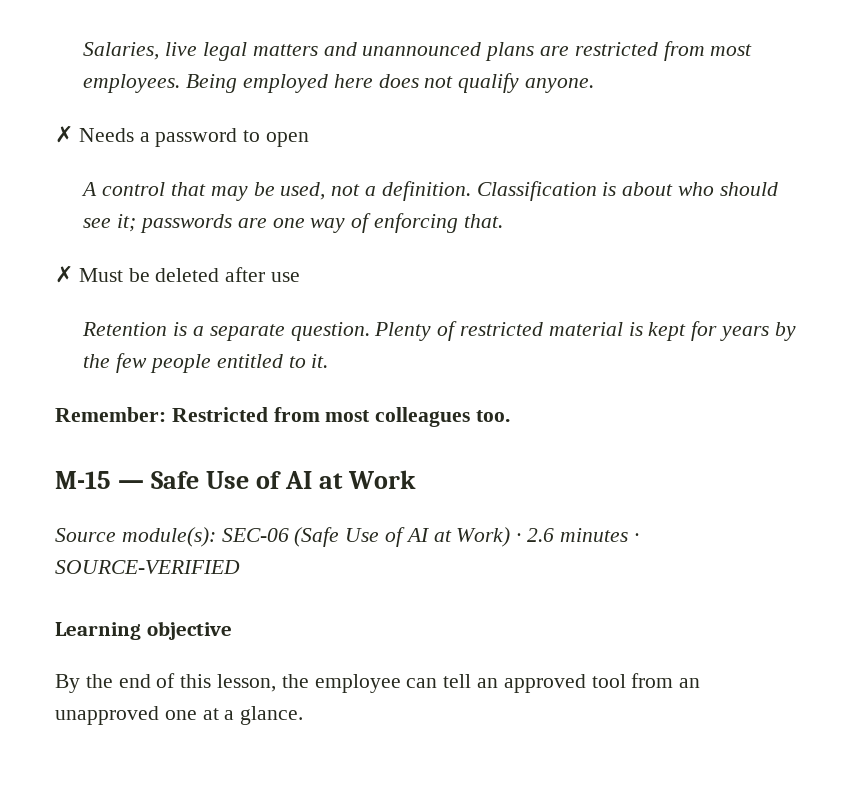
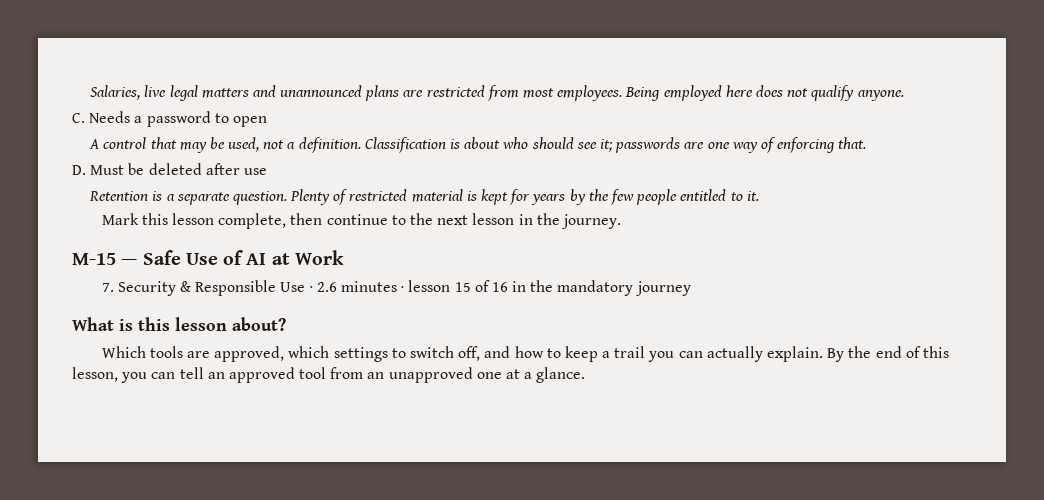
- ✗ Needs a password to open
+ C. Needs a password to open
- ✗ Must be deleted after use
+ D. Must be deleted after use
- Remember: Restricted from most colleagues too.
+ Mark this lesson complete, then continue to the next lesson in the journey.
- Source module(s): SEC-06 (Safe Use of AI at Work) · 2.6 minutes · SOURCE-VERIFIED
- Learning objective
- By the end of this lesson, the employee can tell an approved tool from an unapproved one at a glance.
+ 7. Security & Responsible Use · 2.6 minutes · lesson 15 of 16 in the mandatory journey
+ What is this lesson about?
+ Which tools are approved, which settings to switch off, and how to keep a trail you can actually explain. By the end of this lesson, you can tell an approved tool from an unapproved one at a glance.

